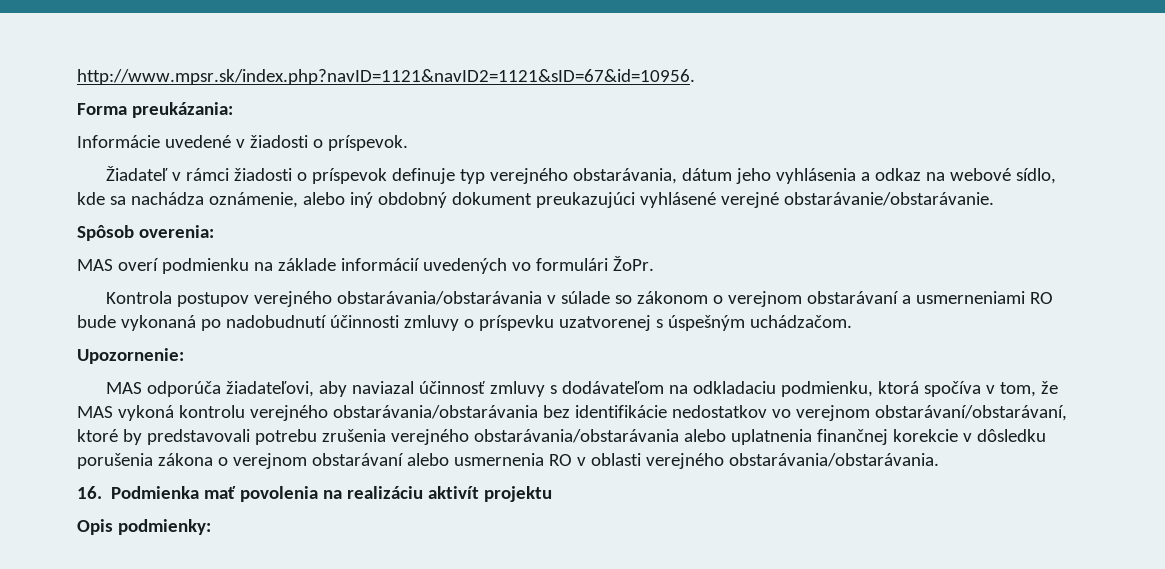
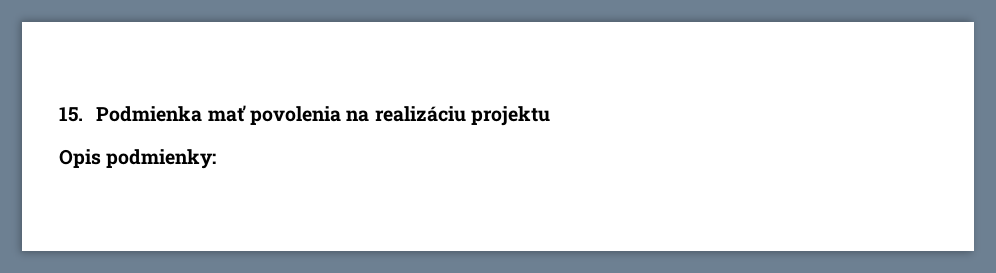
- http://www.mpsr.sk/index.php?navID=1121&navID2=1121&sID=67&id=10956.
- Forma preukázania:
- Informácie uvedené v žiadosti o príspevok.
- Žiadateľ v rámci žiadosti o príspevok definuje typ verejného obstarávania, dátum jeho vyhlásenia a odkaz na webové sídlo, kde sa nachádza oznámenie, alebo iný obdobný dokument preukazujúci vyhlásené verejné obstarávanie/obstarávanie.
- Spôsob overenia:
- MAS overí podmienku na základe informácií uvedených vo formulári ŽoPr.
- Kontrola postupov verejného obstarávania/obstarávania v súlade so zákonom o verejnom obstarávaní a usmerneniami RO bude vykonaná po nadobudnutí účinnosti zmluvy o príspevku uzatvorenej s úspešným uchádzačom.
- Upozornenie:
- MAS odporúča žiadateľovi, aby naviazal účinnosť zmluvy s dodávateľom na odkladaciu podmienku, ktorá spočíva v tom, že MAS vykoná kontrolu verejného obstarávania/obstarávania bez identifikácie nedostatkov vo verejnom obstarávaní/obstarávaní, ktoré by predstavovali potrebu zrušenia verejného obstarávania/obstarávania alebo uplatnenia finančnej korekcie v dôsledku porušenia zákona o verejnom obstarávaní alebo usmernenia RO v oblasti verejného obstarávania/obstarávania.
- 16. Podmienka mať povolenia na realizáciu aktivít projektu
+ 15. Podmienka mať povolenia na realizáciu projektu

